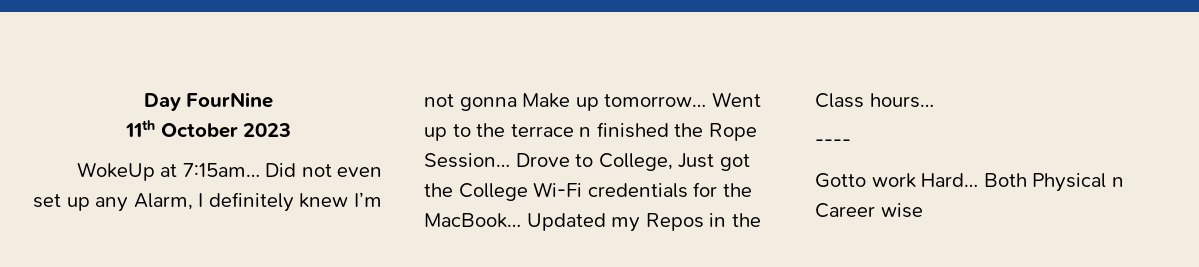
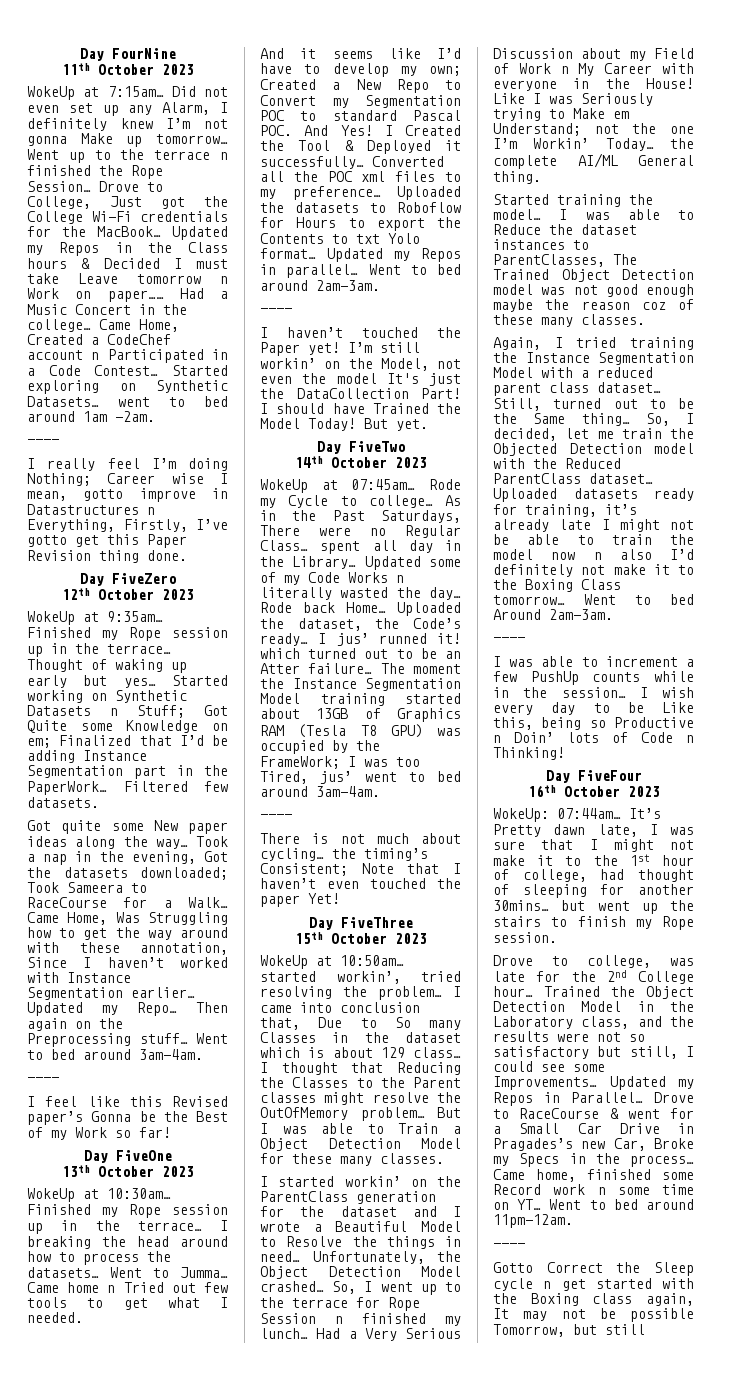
- Updated my Repos in the Class hours…
+ Updated my Repos in the Class hours & Decided I must take Leave tomorrow n Work on paper…… Had a Music Concert in the college… Came Home, Created a CodeChef account n Participated in a Code Contest… Started exploring on Synthetic Datasets… went to bed around 1am -2am.
  ----
- Gotto work Hard… Both Physical n Career wise
+ I really feel I’m doing Nothing; Career wise I mean, gotto improve in Datastructures n Everything, Firstly, I’ve gotto get this Paper Revision thing done.
+ Day FiveZero
+ 12th October 2023
+ WokeUp at 9:35am… Finished my Rope session up in the terrace… Thought of waking up early but yes… Started working on Synthetic Datasets n Stuff; Got Quite some Knowledge on em; Finalized that I’d be adding Instance Segmentation part in the PaperWork… Filtered few datasets.
+ Got quite some New paper ideas along the way… Took a nap in the evening, Got the datasets downloaded; Took Sameera to RaceCourse for a Walk… Came Home, Was Struggling how to get the way around with these annotation, Since I haven’t worked with Instance Segmentation earlier… Updated my Repo… Then again on the Preprocessing stuff… Went to bed around 3am-4am.
+ ----
+ I feel like this Revised paper’s Gonna be the Best of my Work so far!
+ Day FiveOne
+ 13th October 2023
+ WokeUp at 10:30am… Finished my Rope session up in the terrace… I breaking the head around how to process the datasets… Went to Jumma… Came home n Tried out few tools to get what I needed.
+ And it seems like I’d have to develop my own; Created a New Repo to Convert my Segmentation POC to standard Pascal POC. And Yes! I Created the Tool & Deployed it successfully… Converted all the POC xml files to my preference… Uploaded the datasets to Roboflow for Hours to export the Contents to txt Yolo format… Updated my Repos in parallel… Went to bed around 2am-3am.
+ ----
+ I haven’t touched the Paper yet! I’m still workin’ on the Model, not even the model It's just the DataCollection Part! I should have Trained the Model Today! But yet.
+ Day FiveTwo
+ 14th October 2023
+ WokeUp at 07:45am… Rode my Cycle to college… As in the Past Saturdays, There were no Regular Class… spent all day in the Library… Updated some of my Code Works n literally wasted the day… Rode back Home… Uploaded the dataset, the Code’s ready… I jus’ runned it! which turned out to be an Atter failure… The moment the Instance Segmentation Model training started about 13GB of Graphics RAM (Tesla T8 GPU) was occupied by the FrameWork; I was too Tired, jus’ went to bed around 3am-4am.
+ ----
+ There is not much about cycling… the timing’s Consistent; Note that I haven’t even touched the paper Yet!
+ Day FiveThree
+ 15th October 2023
+ WokeUp at 10:50am… started workin’, tried resolving the problem… I came into conclusion that, Due to So many Classes in the dataset which is about 129 class… I thought that Reducing the Classes to the Parent classes might resolve the OutOfMemory problem… But I was able to Train a Object Detection Model for these many classes.
+ I started workin’ on the ParentClass generation for the dataset and I wrote a Beautiful Model to Resolve the things in need… Unfortunately, the Object Detection Model crashed… So, I went up to the terrace for Rope Session n finished my lunch… Had a Very Serious Discussion about my Field of Work n My Career with everyone in the House! Like I was Seriously trying to Make em Understand; not the one I’m Workin’ Today… the complete AI/ML General thing.
+ Started training the model… I was able to Reduce the dataset instances to ParentClasses, The Trained Object Detection model was not good enough maybe the reason coz of these many classes.
+ Again, I tried training the Instance Segmentation Model with a reduced parent class dataset… Still, turned out to be the Same thing… So, I decided, let me train the Objected Detection model with the Reduced ParentClass dataset… Uploaded datasets ready for training, it’s already late I might not be able to train the model now n also I’d definitely not make it to the Boxing Class tomorrow… Went to bed Around 2am-3am.
+ ----
+ I was able to increment a few PushUp counts while in the session… I wish every day to be Like this, being so Productive n Doin’ lots of Code n Thinking!
+ Day FiveFour
+ 16th October 2023
+ WokeUp: 07:44am… It’s Pretty dawn late, I was sure that I might not make it to the 1st hour of college, had thought of sleeping for another 30mins… but went up the stairs to finish my Rope session.
+ Drove to college, was late for the 2nd College hour… Trained the Object Detection Model in the Laboratory class, and the results were not so satisfactory but still, I could see some Improvements… Updated my Repos in Parallel… Drove to RaceCourse & went for a Small Car Drive in Pragades’s new Car, Broke my Specs in the process… Came home, finished some Record work n some time on YT… Went to bed around 11pm-12am.
+ ----
+ Gotto Correct the Sleep cycle n get started with the Boxing class again, It may not be possible Tomorrow, but still

